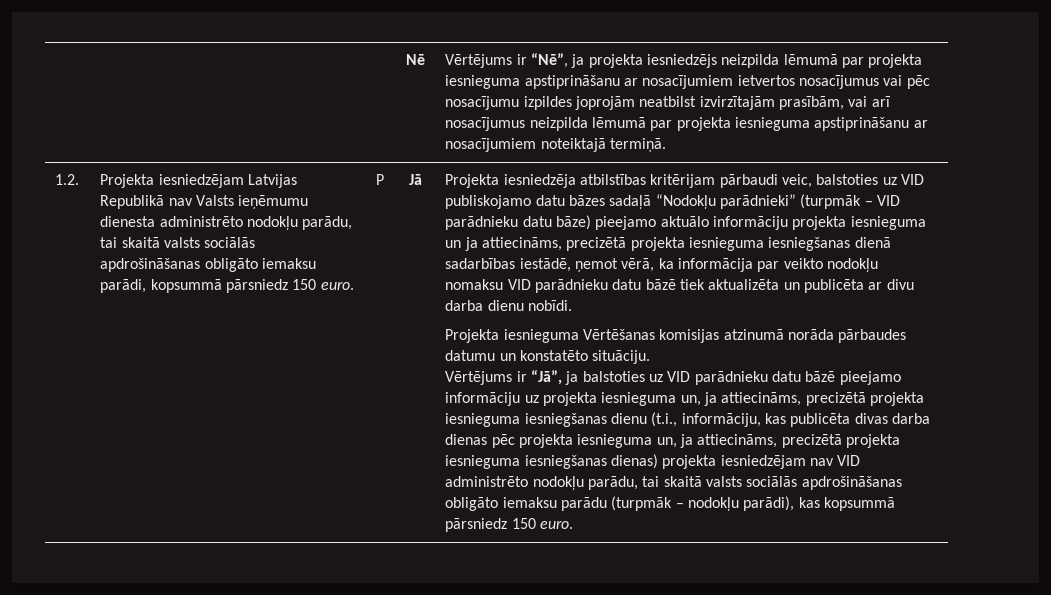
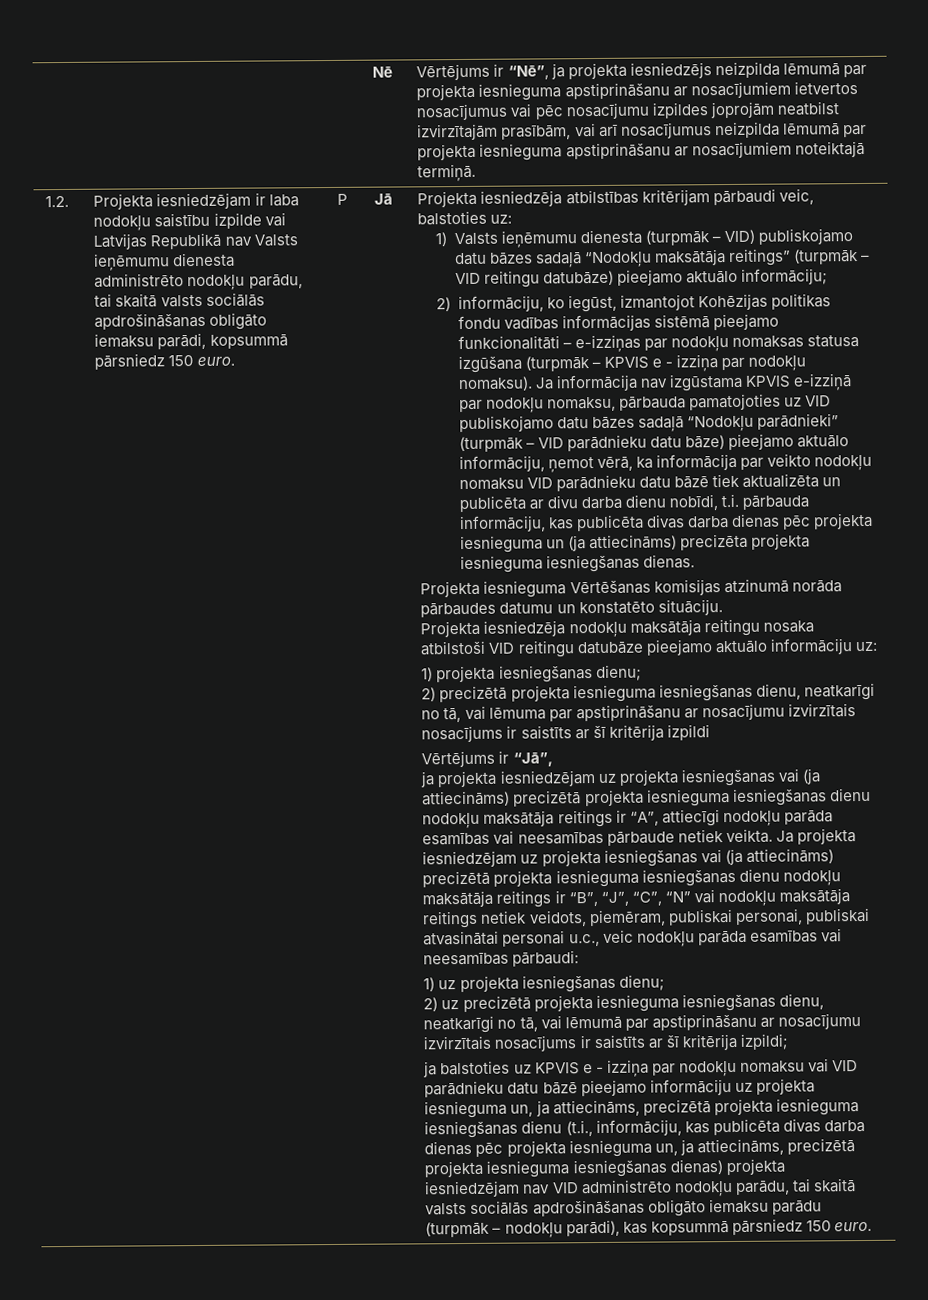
- Projekta iesniedzējam Latvijas Republikā nav Valsts ieņēmumu dienesta administrēto nodokļu parādu, tai skaitā valsts sociālās apdrošināšanas obligāto iemaksu parādi, kopsummā pārsniedz 150 euro.
+ Projekta iesniedzējam ir laba nodokļu saistību izpilde vai Latvijas Republikā nav Valsts ieņēmumu dienesta administrēto nodokļu parādu, tai skaitā valsts sociālās apdrošināšanas obligāto iemaksu parādi, kopsummā pārsniedz 150 euro.
- Projekta iesniedzēja atbilstības kritērijam pārbaudi veic, balstoties uz VID publiskojamo datu bāzes sadaļā “Nodokļu parādnieki” (turpmāk – VID parādnieku datu bāze) pieejamo aktuālo informāciju projekta iesnieguma un ja attiecināms, precizētā projekta iesnieguma iesniegšanas dienā sadarbības iestādē, ņemot vērā, ka informācija par veikto nodokļu nomaksu VID parādnieku datu bāzē tiek aktualizēta un publicēta ar divu darba dienu nobīdi.
+ Projekta iesniedzēja atbilstības kritērijam pārbaudi veic, balstoties uz:
+ 1) Valsts ieņēmumu dienesta (turpmāk – VID) publiskojamo datu bāzes sadaļā “Nodokļu maksātāja reitings” (turpmāk – VID reitingu datubāze) pieejamo aktuālo informāciju;
+ 2) informāciju, ko iegūst, izmantojot Kohēzijas politikas fondu vadības informācijas sistēmā pieejamo funkcionalitāti – e-izziņas par nodokļu nomaksas statusa izgūšana (turpmāk – KPVIS e - izziņa par nodokļu nomaksu). Ja informācija nav izgūstama KPVIS e-izziņā par nodokļu nomaksu, pārbauda pamatojoties uz VID publiskojamo datu bāzes sadaļā “Nodokļu parādnieki” (turpmāk – VID parādnieku datu bāze) pieejamo aktuālo informāciju, ņemot vērā, ka informācija par veikto nodokļu nomaksu VID parādnieku datu bāzē tiek aktualizēta un publicēta ar divu darba dienu nobīdi, t.i. pārbauda informāciju, kas publicēta divas darba dienas pēc projekta iesnieguma un (ja attiecināms) precizēta projekta iesnieguma iesniegšanas dienas.
- Vērtējums ir “Jā”, ja balstoties uz VID parādnieku datu bāzē pieejamo informāciju uz projekta iesnieguma un, ja attiecināms, precizētā projekta iesnieguma iesniegšanas dienu (t.i., informāciju, kas publicēta divas darba dienas pēc projekta iesnieguma un, ja attiecināms, precizētā projekta iesnieguma iesniegšanas dienas) projekta iesniedzējam nav VID administrēto nodokļu parādu, tai skaitā valsts sociālās apdrošināšanas obligāto iemaksu parādu (turpmāk – nodokļu parādi), kas kopsummā pārsniedz 150 euro.
+ Projekta iesniedzēja nodokļu maksātāja reitingu nosaka atbilstoši VID reitingu datubāze pieejamo aktuālo informāciju uz:
+ 1) projekta iesniegšanas dienu;
+ 2) precizētā projekta iesnieguma iesniegšanas dienu, neatkarīgi no tā, vai lēmuma par apstiprināšanu ar nosacījumu izvirzītais nosacījums ir saistīts ar šī kritērija izpildi
+ Vērtējums ir “Jā”,
+ ja projekta iesniedzējam uz projekta iesniegšanas vai (ja attiecināms) precizētā projekta iesnieguma iesniegšanas dienu nodokļu maksātāja reitings ir “A”, attiecīgi nodokļu parāda esamības vai neesamības pārbaude netiek veikta. Ja projekta iesniedzējam uz projekta iesniegšanas vai (ja attiecināms) precizētā projekta iesnieguma iesniegšanas dienu nodokļu maksātāja reitings ir “B”, “J”, “C”, “N” vai nodokļu maksātāja reitings netiek veidots, piemēram, publiskai personai, publiskai atvasinātai personai u.c., veic nodokļu parāda esamības vai neesamības pārbaudi:
+ 1) uz projekta iesniegšanas dienu;
+ 2) uz precizētā projekta iesnieguma iesniegšanas dienu, neatkarīgi no tā, vai lēmumā par apstiprināšanu ar nosacījumu izvirzītais nosacījums ir saistīts ar šī kritērija izpildi;
+ ja balstoties uz KPVIS e - izziņa par nodokļu nomaksu vai VID parādnieku datu bāzē pieejamo informāciju uz projekta iesnieguma un, ja attiecināms, precizētā projekta iesnieguma iesniegšanas dienu (t.i., informāciju, kas publicēta divas darba dienas pēc projekta iesnieguma un, ja attiecināms, precizētā projekta iesnieguma iesniegšanas dienas) projekta iesniedzējam nav VID administrēto nodokļu parādu, tai skaitā valsts sociālās apdrošināšanas obligāto iemaksu parādu (turpmāk – nodokļu parādi), kas kopsummā pārsniedz 150 euro.

